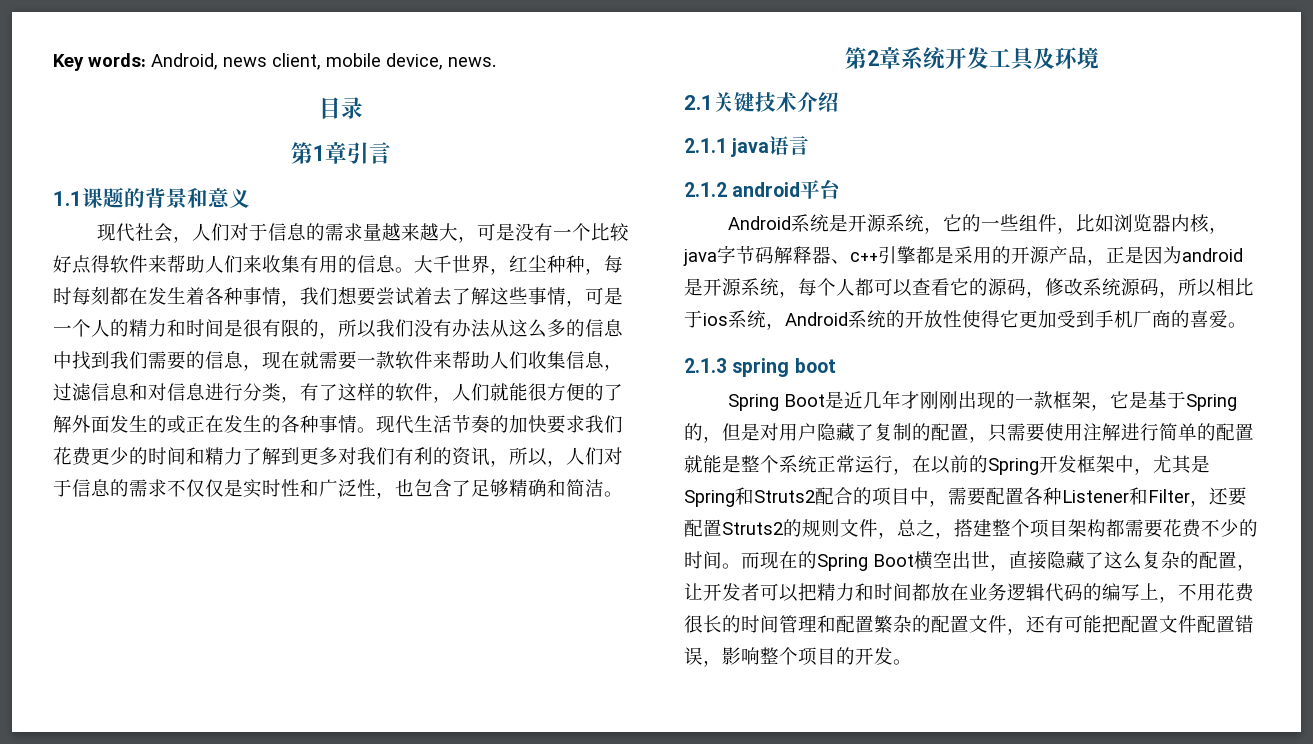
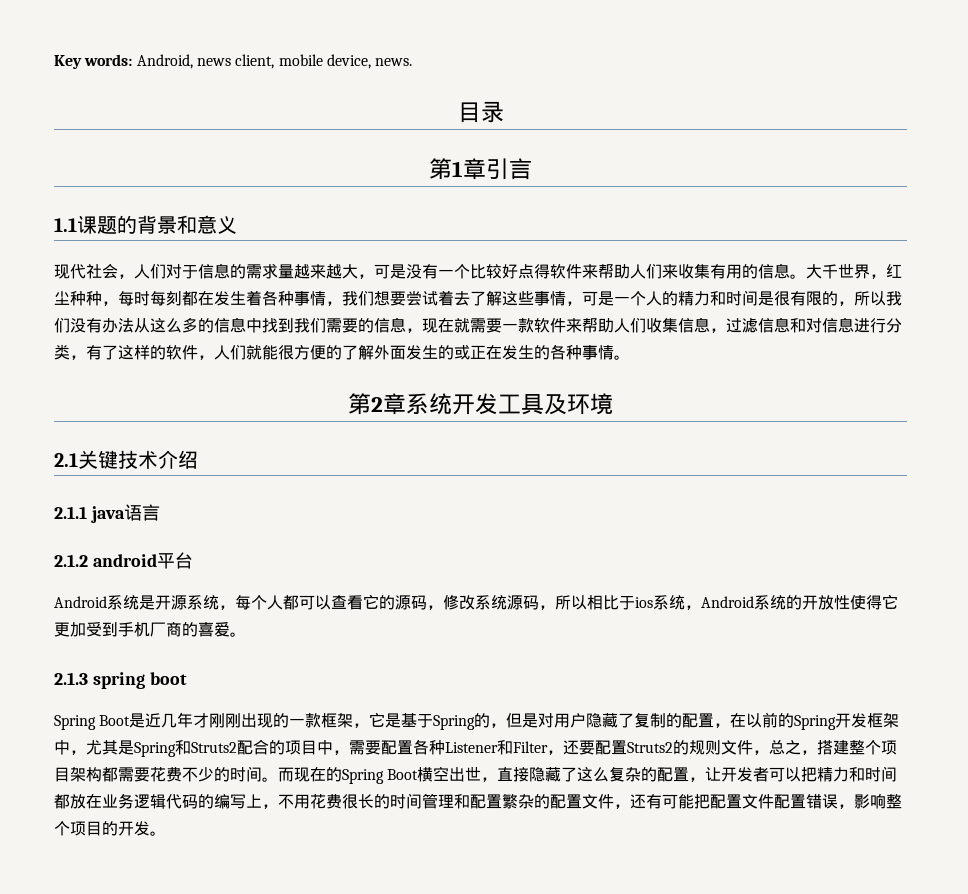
- 现代生活节奏的加快要求我们花费更少的时间和精力了解到更多对我们有利的资讯，所以，人们对于信息的需求不仅仅是实时性和广泛性，也包含了足够精确和简洁。
- Android系统是开源系统，它的一些组件，比如浏览器内核，java字节码解释器、c++引擎都是采用的开源产品，正是因为android是开源系统，每个人都可以查看它的源码，修改系统源码，所以相比于ios系统，Android系统的开放性使得它更加受到手机厂商的喜爱。
+ Android系统是开源系统，每个人都可以查看它的源码，修改系统源码，所以相比于ios系统，Android系统的开放性使得它更加受到手机厂商的喜爱。
- Spring Boot是近几年才刚刚出现的一款框架，它是基于Spring的，但是对用户隐藏了复制的配置，只需要使用注解进行简单的配置就能是整个系统正常运行，在以前的Spring开发框架中，尤其是Spring和Struts2配合的项目中，需要配置各种Listener和Filter，还要配置Struts2的规则文件，总之，搭建整个项目架构都需要花费不少的时间。
+ Spring Boot是近几年才刚刚出现的一款框架，它是基于Spring的，但是对用户隐藏了复制的配置，在以前的Spring开发框架中，尤其是Spring和Struts2配合的项目中，需要配置各种Listener和Filter，还要配置Struts2的规则文件，总之，搭建整个项目架构都需要花费不少的时间。

